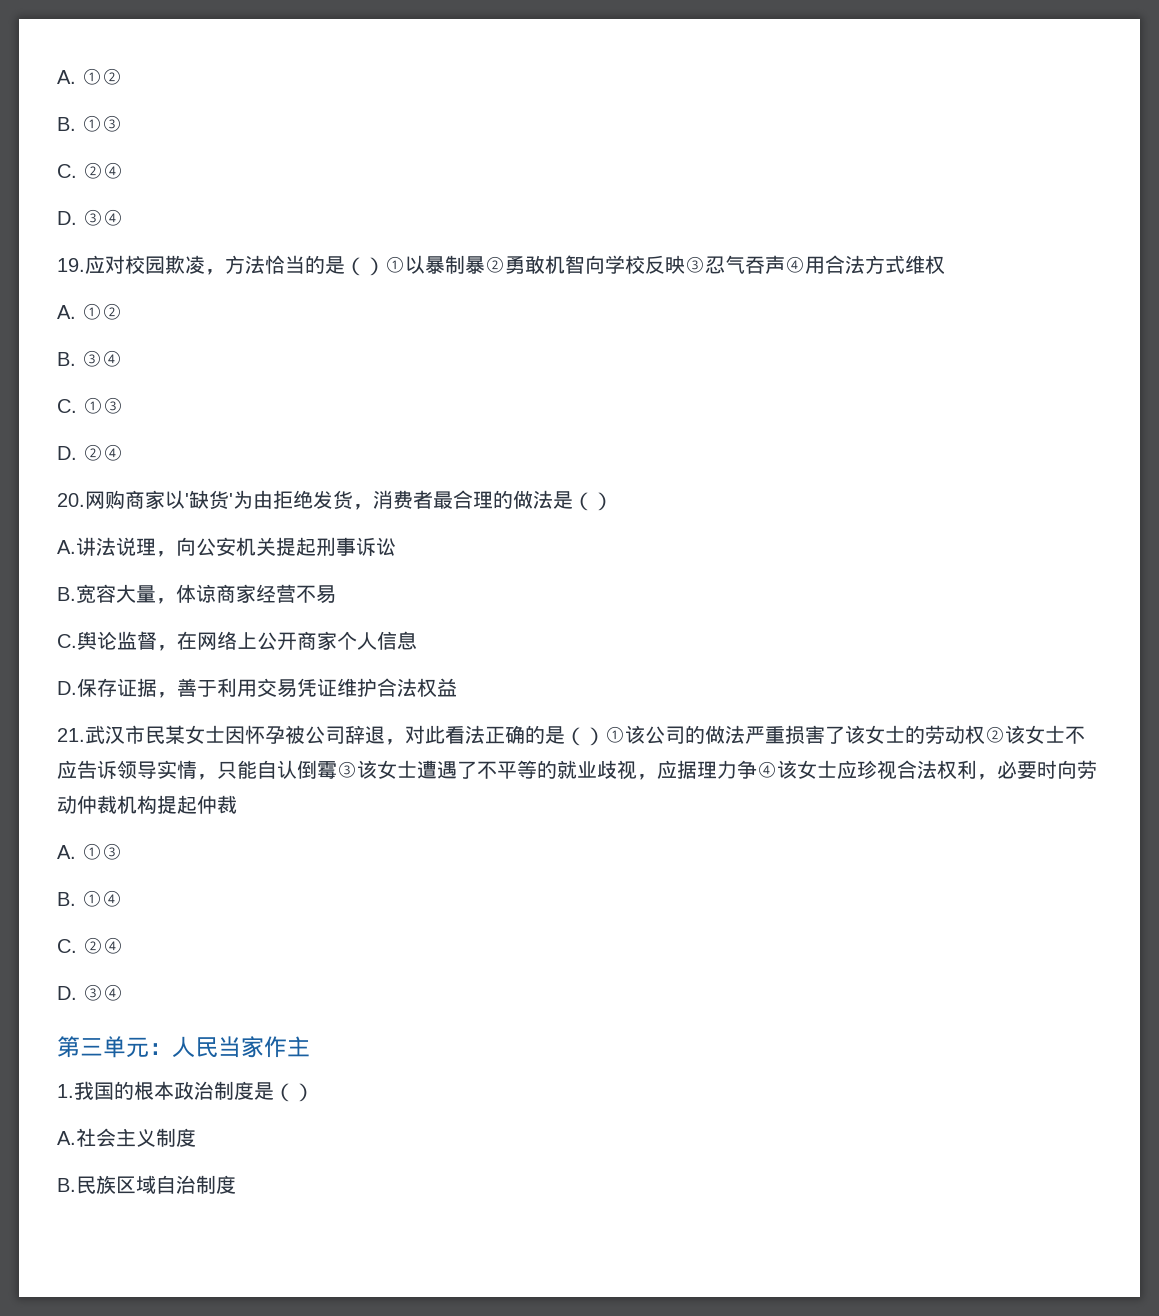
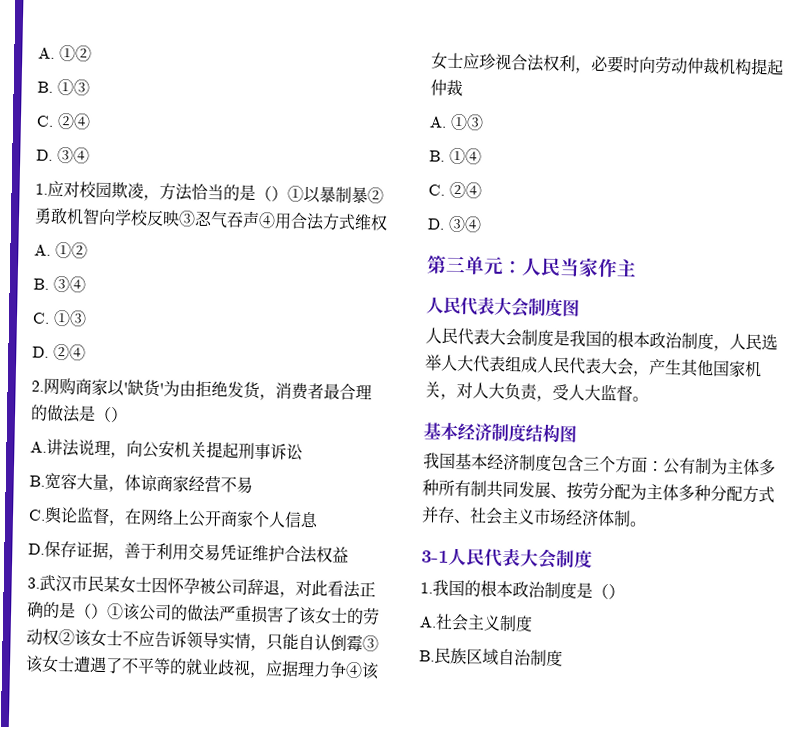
- 19.应对校园欺凌，方法恰当的是（）①以暴制暴②勇敢机智向学校反映③忍气吞声④用合法方式维权
+ 1.应对校园欺凌，方法恰当的是（）①以暴制暴②勇敢机智向学校反映③忍气吞声④用合法方式维权
- 20.网购商家以'缺货'为由拒绝发货，消费者最合理的做法是（）
+ 2.网购商家以'缺货'为由拒绝发货，消费者最合理的做法是（）
- 21.武汉市民某女士因怀孕被公司辞退，对此看法正确的是（）①该公司的做法严重损害了该女士的劳动权②该女士不应告诉领导实情，只能自认倒霉③该女士遭遇了不平等的就业歧视，应据理力争④该女士应珍视合法权利，必要时向劳动仲裁机构提起仲裁
+ 3.武汉市民某女士因怀孕被公司辞退，对此看法正确的是（）①该公司的做法严重损害了该女士的劳动权②该女士不应告诉领导实情，只能自认倒霉③该女士遭遇了不平等的就业歧视，应据理力争④该女士应珍视合法权利，必要时向劳动仲裁机构提起仲裁
+ 人民代表大会制度图
+ 人民代表大会制度是我国的根本政治制度，人民选举人大代表组成人民代表大会，产生其他国家机关，对人大负责，受人大监督。
+ 基本经济制度结构图
+ 我国基本经济制度包含三个方面：公有制为主体多种所有制共同发展、按劳分配为主体多种分配方式并存、社会主义市场经济体制。
+ 3-1人民代表大会制度

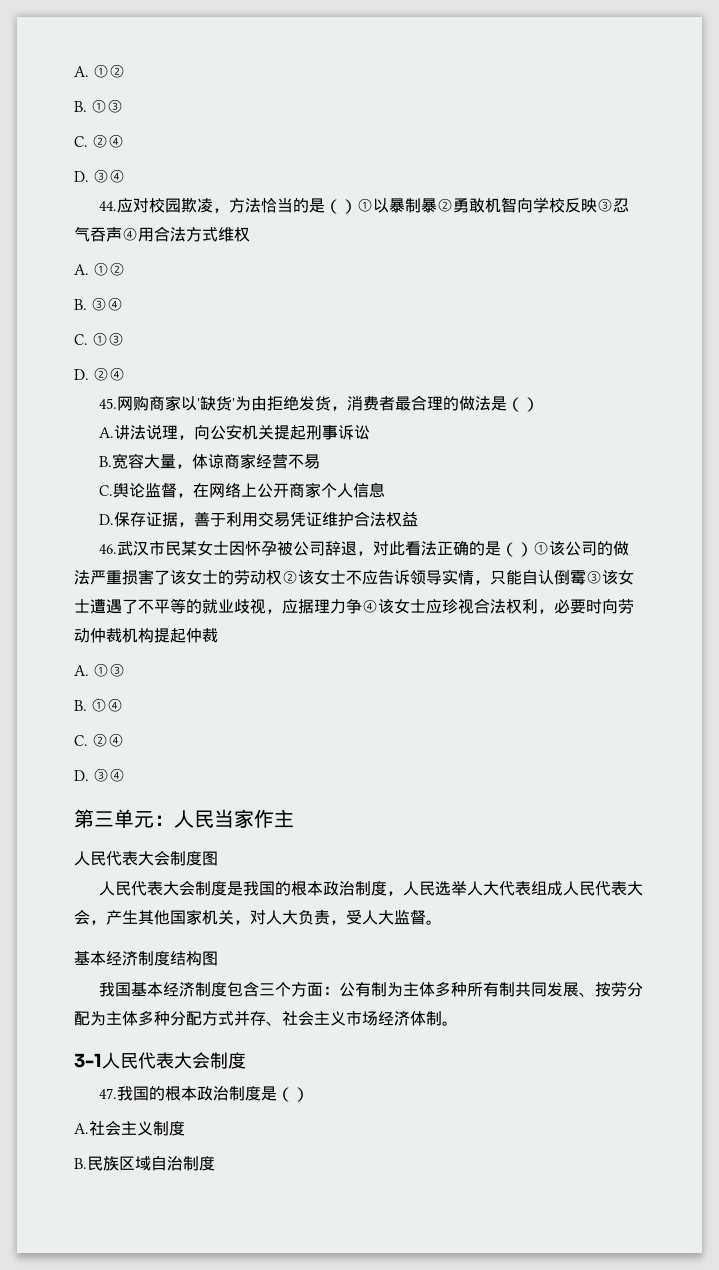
- 1.应对校园欺凌，方法恰当的是（）①以暴制暴②勇敢机智向学校反映③忍气吞声④用合法方式维权
+ 44.应对校园欺凌，方法恰当的是（）①以暴制暴②勇敢机智向学校反映③忍气吞声④用合法方式维权
- 2.网购商家以'缺货'为由拒绝发货，消费者最合理的做法是（）
+ 45.网购商家以'缺货'为由拒绝发货，消费者最合理的做法是（）
- 3.武汉市民某女士因怀孕被公司辞退，对此看法正确的是（）①该公司的做法严重损害了该女士的劳动权②该女士不应告诉领导实情，只能自认倒霉③该女士遭遇了不平等的就业歧视，应据理力争④该女士应珍视合法权利，必要时向劳动仲裁机构提起仲裁
+ 46.武汉市民某女士因怀孕被公司辞退，对此看法正确的是（）①该公司的做法严重损害了该女士的劳动权②该女士不应告诉领导实情，只能自认倒霉③该女士遭遇了不平等的就业歧视，应据理力争④该女士应珍视合法权利，必要时向劳动仲裁机构提起仲裁
- 1.我国的根本政治制度是（）
+ 47.我国的根本政治制度是（）

